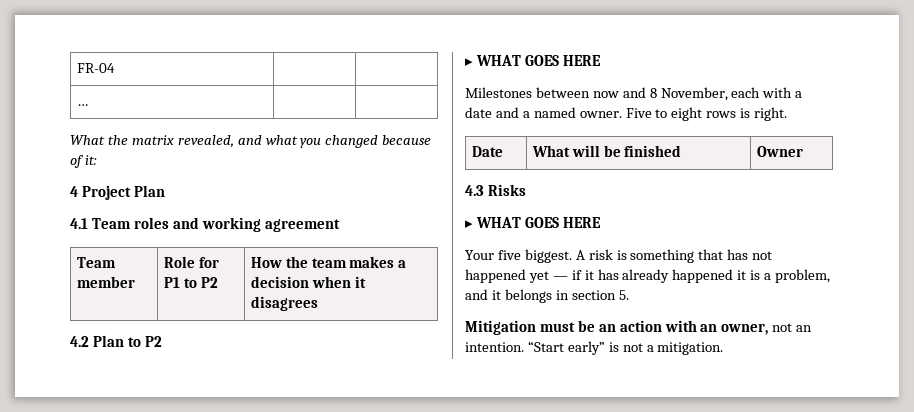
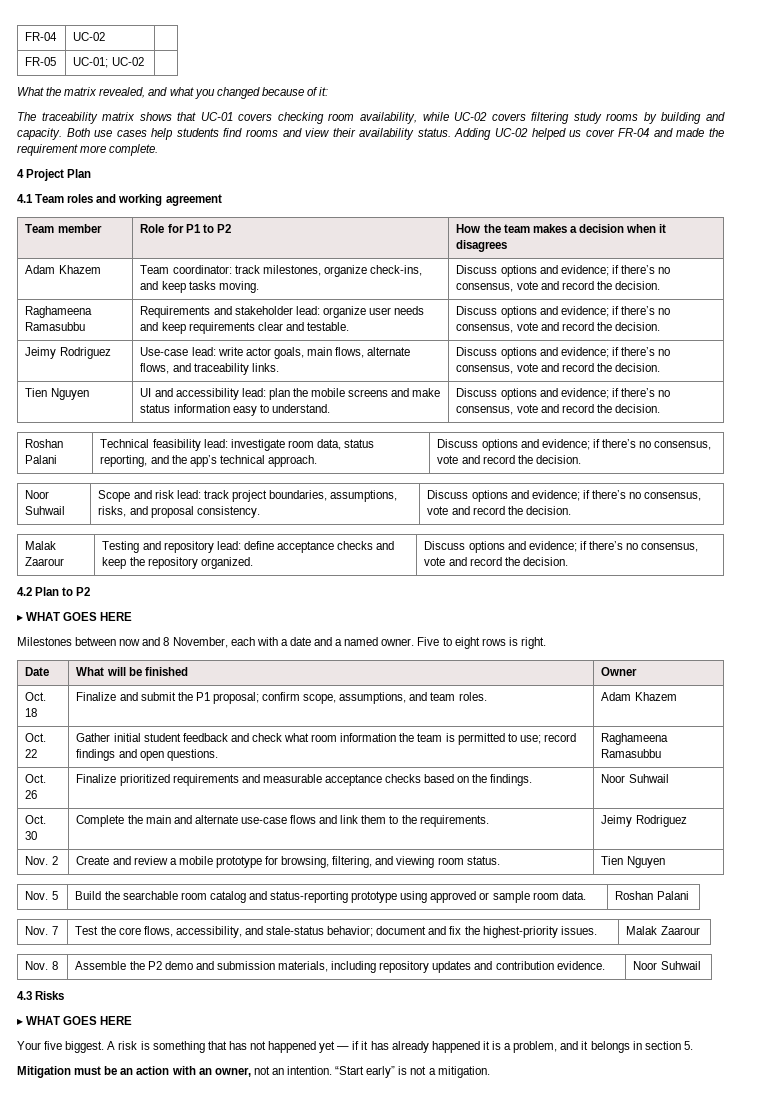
- FR-04 | |
- … | |
+ FR-04 | UC-02 |
+ FR-05 | UC-01; UC-02 |
+ The traceability matrix shows that UC-01 covers checking room availability, while UC-02 covers filtering study rooms by building and capacity. Both use cases help students find rooms and view their availability status. Adding UC-02 helped us cover FR-04 and made the requirement more complete.
+ Adam Khazem | Team coordinator: track milestones, organize check-ins, and keep tasks moving. | Discuss options and evidence; if there’s no consensus, vote and record the decision.
+ Raghameena Ramasubbu | Requirements and stakeholder lead: organize user needs and keep requirements clear and testable. | Discuss options and evidence; if there’s no consensus, vote and record the decision.
+ Jeimy Rodriguez | Use-case lead: write actor goals, main flows, alternate flows, and traceability links. | Discuss options and evidence; if there’s no consensus, vote and record the decision.
+ Tien Nguyen | UI and accessibility lead: plan the mobile screens and make status information easy to understand. | Discuss options and evidence; if there’s no consensus, vote and record the decision.
+ Roshan Palani | Technical feasibility lead: investigate room data, status reporting, and the app’s technical approach. | Discuss options and evidence; if there’s no consensus, vote and record the decision.
+ Noor Suhwail | Scope and risk lead: track project boundaries, assumptions, risks, and proposal consistency. | Discuss options and evidence; if there’s no consensus, vote and record the decision.
+ Malak Zaarour | Testing and repository lead: define acceptance checks and keep the repository organized. | Discuss options and evidence; if there’s no consensus, vote and record the decision.
+ Oct. 18 | Finalize and submit the P1 proposal; confirm scope, assumptions, and team roles. | Adam Khazem
+ Oct. 22 | Gather initial student feedback and check what room information the team is permitted to use; record findings and open questions. | Raghameena Ramasubbu
+ Oct. 26 | Finalize prioritized requirements and measurable acceptance checks based on the findings. | Noor Suhwail
+ Oct. 30 | Complete the main and alternate use-case flows and link them to the requirements. | Jeimy Rodriguez
+ Nov. 2 | Create and review a mobile prototype for browsing, filtering, and viewing room status. | Tien Nguyen
+ Nov. 5 | Build the searchable room catalog and status-reporting prototype using approved or sample room data. | Roshan Palani
+ Nov. 7 | Test the core flows, accessibility, and stale-status behavior; document and fix the highest-priority issues. | Malak Zaarour
+ Nov. 8 | Assemble the P2 demo and submission materials, including repository updates and contribution evidence. | Noor Suhwail

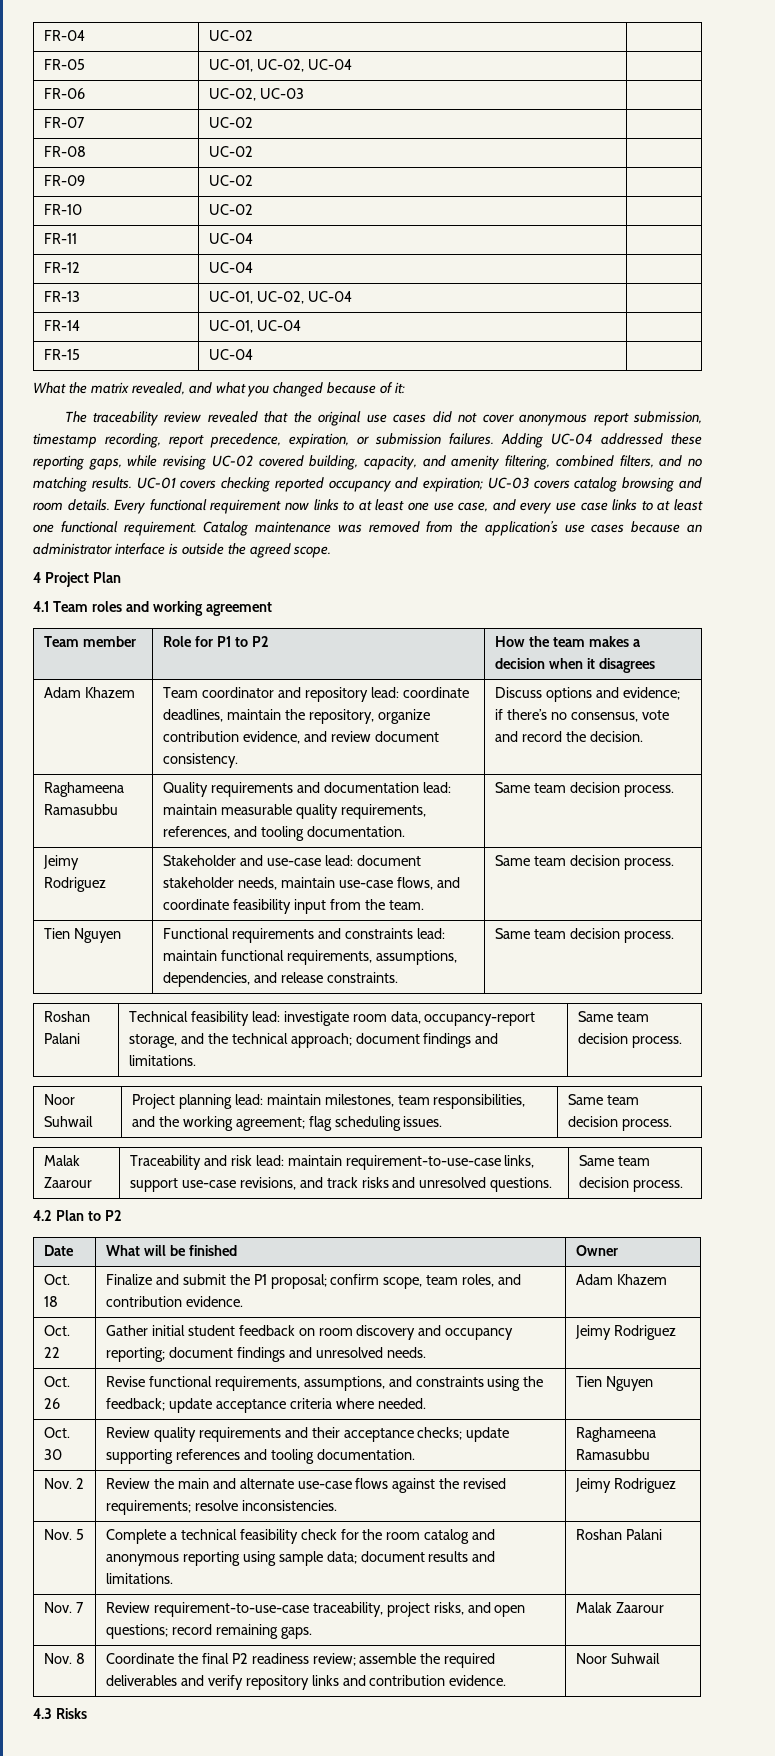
- FR-05 | UC-01; UC-02 |
+ FR-05 | UC-01, UC-02, UC-04 |
+ FR-06 | UC-02, UC-03 |
+ FR-07 | UC-02 |
+ FR-08 | UC-02 |
+ FR-09 | UC-02 |
+ FR-10 | UC-02 |
+ FR-11 | UC-04 |
+ FR-12 | UC-04 |
+ FR-13 | UC-01, UC-02, UC-04 |
+ FR-14 | UC-01, UC-04 |
+ FR-15 | UC-04 |
- The traceability matrix shows that UC-01 covers checking room availability, while UC-02 covers filtering study rooms by building and capacity. Both use cases help students find rooms and view their availability status. Adding UC-02 helped us cover FR-04 and made the requirement more complete.
+ The traceability review revealed that the original use cases did not cover anonymous report submission, timestamp recording, report precedence, expiration, or submission failures. Adding UC-04 addressed these reporting gaps, while revising UC-02 covered building, capacity, and amenity filtering, combined filters, and no matching results. UC-01 covers checking reported occupancy and expiration; UC-03 covers catalog browsing and room details. Every functional requirement now links to at least one use case, and every use case links to at least one functional requirement. Catalog maintenance was removed from the application’s use cases because an administrator interface is outside the agreed scope.
- Adam Khazem | Team coordinator: track milestones, organize check-ins, and keep tasks moving. | Discuss options and evidence; if there’s no consensus, vote and record the decision.
+ Adam Khazem | Team coordinator and repository lead: coordinate deadlines, maintain the repository, organize contribution evidence, and review document consistency. | Discuss options and evidence; if there’s no consensus, vote and record the decision.
- Raghameena Ramasubbu | Requirements and stakeholder lead: organize user needs and keep requirements clear and testable. | Discuss options and evidence; if there’s no consensus, vote and record the decision.
- Jeimy Rodriguez | Use-case lead: write actor goals, main flows, alternate flows, and traceability links. | Discuss options and evidence; if there’s no consensus, vote and record the decision.
- Tien Nguyen | UI and accessibility lead: plan the mobile screens and make status information easy to understand. | Discuss options and evidence; if there’s no consensus, vote and record the decision.
+ Raghameena Ramasubbu | Quality requirements and documentation lead: maintain measurable quality requirements, references, and tooling documentation. | Same team decision process.
+ Jeimy Rodriguez | Stakeholder and use-case lead: document stakeholder needs, maintain use-case flows, and coordinate feasibility input from the team. | Same team decision process.
+ Tien Nguyen | Functional requirements and constraints lead: maintain functional requirements, assumptions, dependencies, and release constraints. | Same team decision process.
- Roshan Palani | Technical feasibility lead: investigate room data, status reporting, and the app’s technical approach. | Discuss options and evidence; if there’s no consensus, vote and record the decision.
- Noor Suhwail | Scope and risk lead: track project boundaries, assumptions, risks, and proposal consistency. | Discuss options and evidence; if there’s no consensus, vote and record the decision.
- Malak Zaarour | Testing and repository lead: define acceptance checks and keep the repository organized. | Discuss options and evidence; if there’s no consensus, vote and record the decision.
+ Roshan Palani | Technical feasibility lead: investigate room data, occupancy-report storage, and the technical approach; document findings and limitations. | Same team decision process.
+ Noor Suhwail | Project planning lead: maintain milestones, team responsibilities, and the working agreement; flag scheduling issues. | Same team decision process.
+ Malak Zaarour | Traceability and risk lead: maintain requirement-to-use-case links, support use-case revisions, and track risks and unresolved questions. | Same team decision process.
  4.2 Plan to P2
- ▸ WHAT GOES HERE
- Milestones between now and 8 November, each with a date and a named owner. Five to eight rows is right.
- Oct. 18 | Finalize and submit the P1 proposal; confirm scope, assumptions, and team roles. | Adam Khazem
+ Oct. 18 | Finalize and submit the P1 proposal; confirm scope, team roles, and contribution evidence. | Adam Khazem
- Oct. 22 | Gather initial student feedback and check what room information the team is permitted to use; record findings and open questions. | Raghameena Ramasubbu
- Oct. 26 | Finalize prioritized requirements and measurable acceptance checks based on the findings. | Noor Suhwail
- Oct. 30 | Complete the main and alternate use-case flows and link them to the requirements. | Jeimy Rodriguez
- Nov. 2 | Create and review a mobile prototype for browsing, filtering, and viewing room status. | Tien Nguyen
- Nov. 5 | Build the searchable room catalog and status-reporting prototype using approved or sample room data. | Roshan Palani
- Nov. 7 | Test the core flows, accessibility, and stale-status behavior; document and fix the highest-priority issues. | Malak Zaarour
- Nov. 8 | Assemble the P2 demo and submission materials, including repository updates and contribution evidence. | Noor Suhwail
+ Oct. 22 | Gather initial student feedback on room discovery and occupancy reporting; document findings and unresolved needs. | Jeimy Rodriguez
+ Oct. 26 | Revise functional requirements, assumptions, and constraints using the feedback; update acceptance criteria where needed. | Tien Nguyen
+ Oct. 30 | Review quality requirements and their acceptance checks; update supporting references and tooling documentation. | Raghameena Ramasubbu
+ Nov. 2 | Review the main and alternate use-case flows against the revised requirements; resolve inconsistencies. | Jeimy Rodriguez
+ Nov. 5 | Complete a technical feasibility check for the room catalog and anonymous reporting using sample data; document results and limitations. | Roshan Palani
+ Nov. 7 | Review requirement-to-use-case traceability, project risks, and open questions; record remaining gaps. | Malak Zaarour
+ Nov. 8 | Coordinate the final P2 readiness review; assemble the required deliverables and verify repository links and contribution evidence. | Noor Suhwail
  4.3 Risks
- ▸ WHAT GOES HERE
- Your five biggest. A risk is something that has not happened yet — if it has already happened it is a problem, and it belongs in section 5.
- Mitigation must be an action with an owner, not an intention. “Start early” is not a mitigation.

